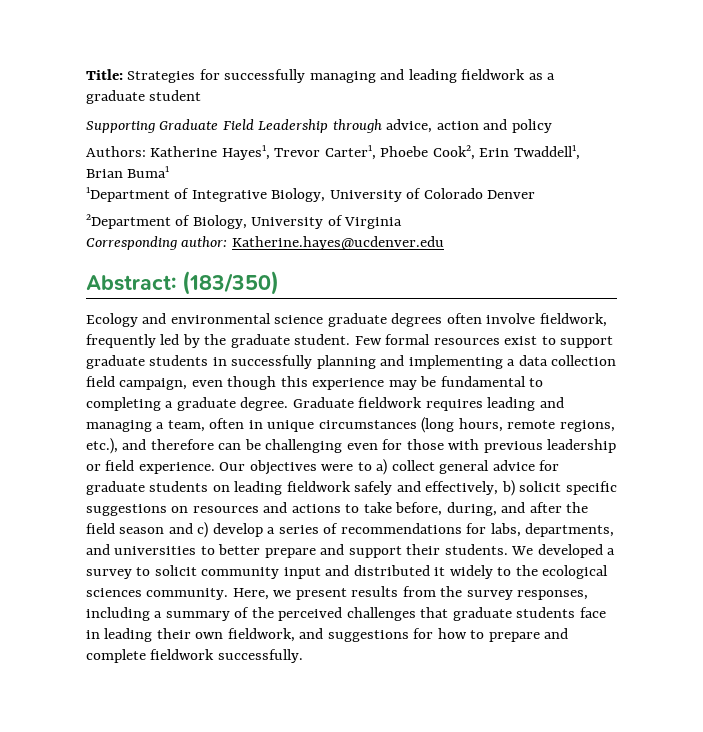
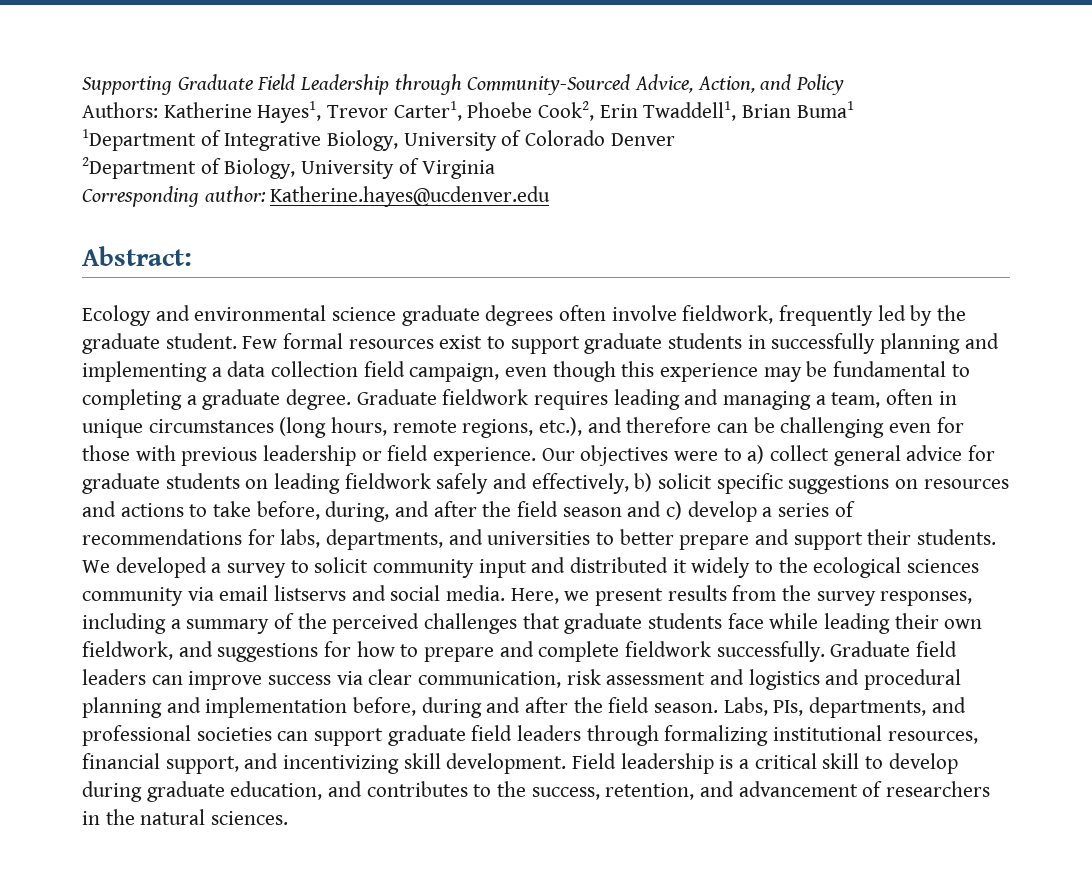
- Title: Strategies for successfully managing and leading fieldwork as a graduate student
- Supporting Graduate Field Leadership through advice, action and policy
+ Supporting Graduate Field Leadership through Community-Sourced Advice, Action, and Policy
- Abstract: (183/350)
+ Abstract:
- We developed a survey to solicit community input and distributed it widely to the ecological sciences community.
+ We developed a survey to solicit community input and distributed it widely to the ecological sciences community via email listservs and social media.
- Here, we present results from the survey responses, including a summary of the perceived challenges that graduate students face in leading their own fieldwork, and suggestions for how to prepare and complete fieldwork successfully.
+ Here, we present results from the survey responses, including a summary of the perceived challenges that graduate students face while leading their own fieldwork, and suggestions for how to prepare and complete fieldwork successfully.
+ Graduate field leaders can improve success via clear communication, risk assessment and logistics and procedural planning and implementation before, during and after the field season. Labs, PIs, departments, and professional societies can support graduate field leaders through formalizing institutional resources, financial support, and incentivizing skill development. Field leadership is a critical skill to develop during graduate education, and contributes to the success, retention, and advancement of researchers in the natural sciences.

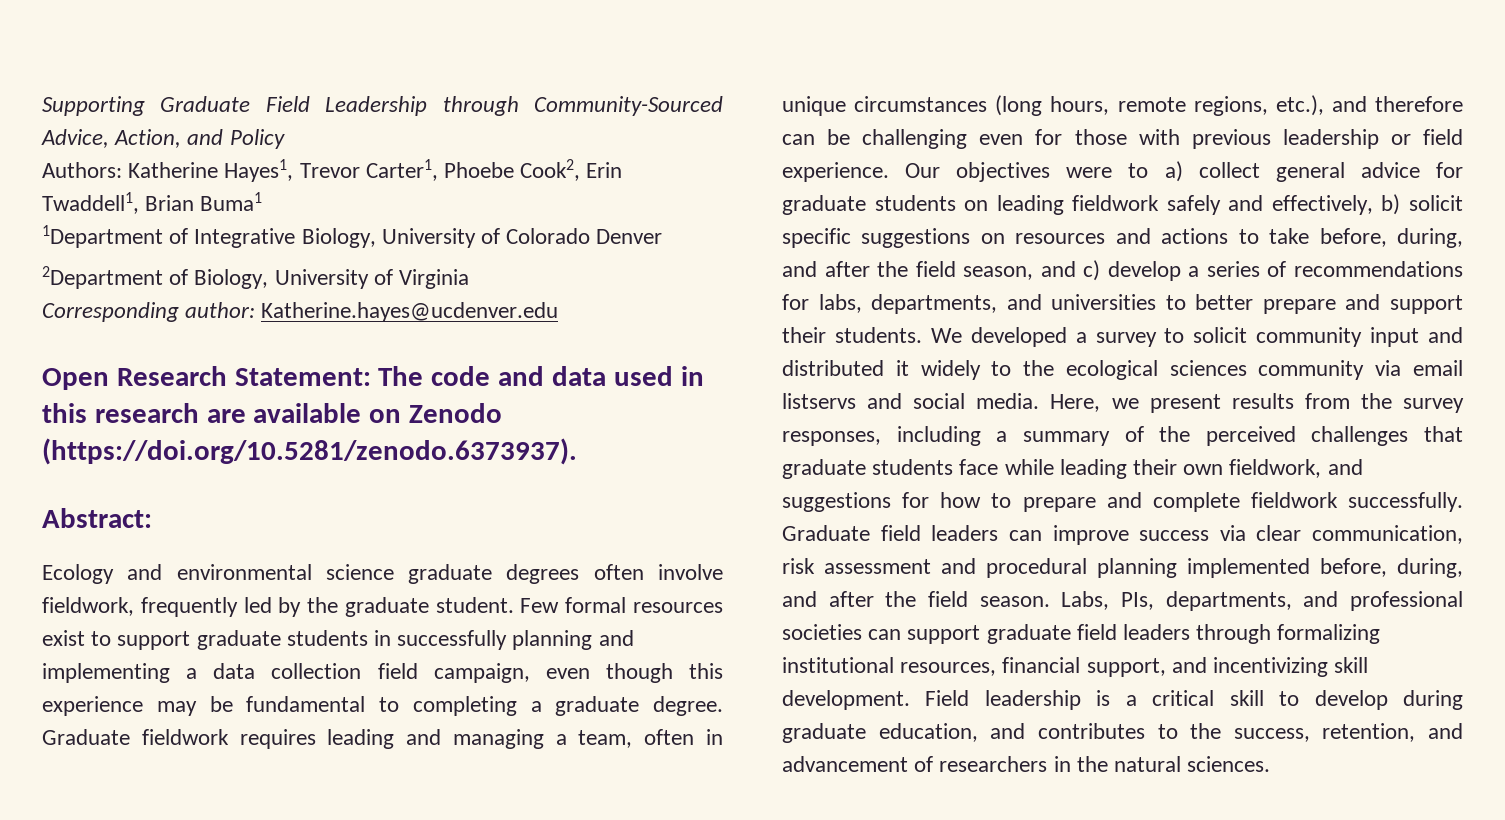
+ Open Research Statement: The code and data used in this research are available on Zenodo (https://doi.org/10.5281/zenodo.6373937).
- Our objectives were to a) collect general advice for graduate students on leading fieldwork safely and effectively, b) solicit specific suggestions on resources and actions to take before, during, and after the field season and c) develop a series of recommendations for labs, departments, and universities to better prepare and support their students.
+ Our objectives were to a) collect general advice for graduate students on leading fieldwork safely and effectively, b) solicit specific suggestions on resources and actions to take before, during, and after the field season, and c) develop a series of recommendations for labs, departments, and universities to better prepare and support their students.
- Graduate field leaders can improve success via clear communication, risk assessment and logistics and procedural planning and implementation before, during and after the field season.
+ Graduate field leaders can improve success via clear communication, risk assessment and procedural planning implemented before, during, and after the field season.

